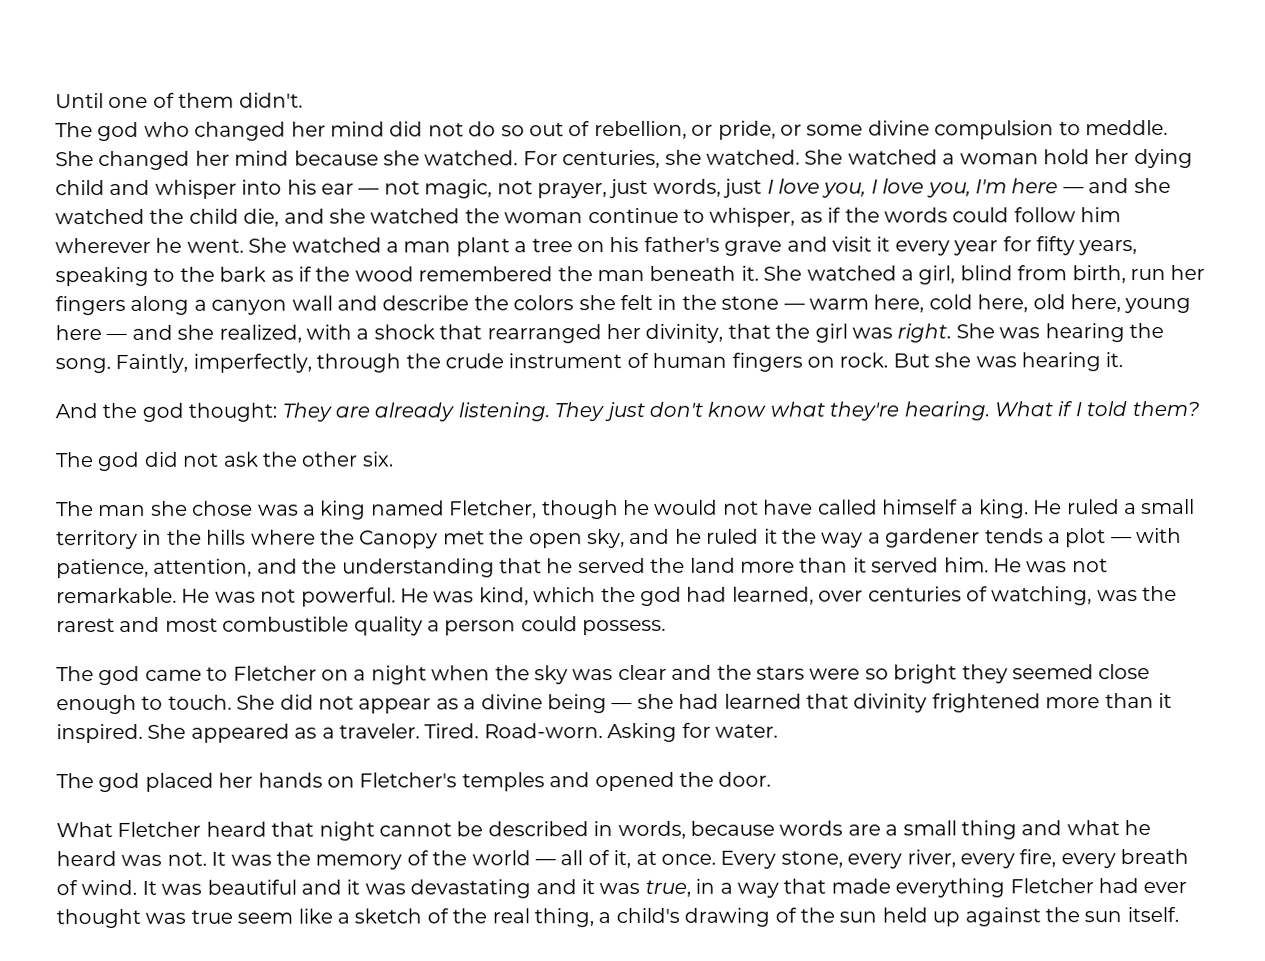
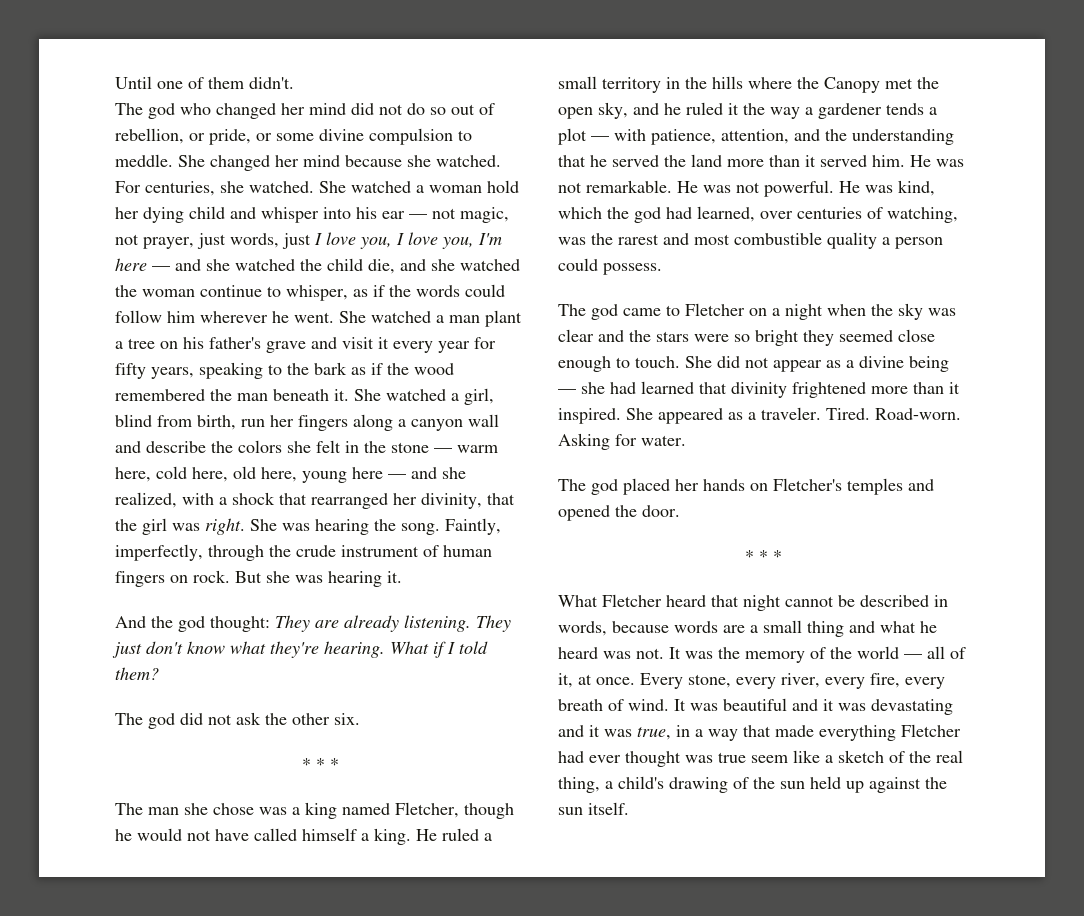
  The god did not ask the other six.
+ * * *
  The god placed her hands on Fletcher's temples and opened the door.
+ * * *

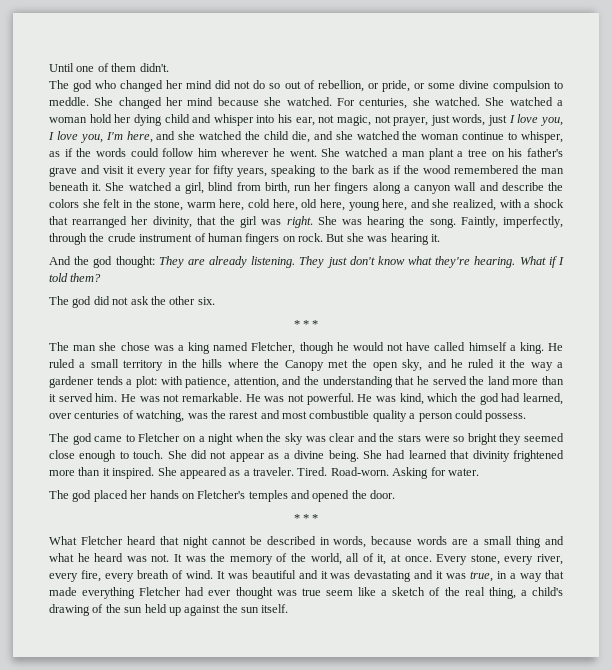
- She watched a woman hold her dying child and whisper into his ear — not magic, not prayer, just words, just I love you, I love you, I'm here — and she watched the child die, and she watched the woman continue to whisper, as if the words could follow him wherever he went.
+ She watched a woman hold her dying child and whisper into his ear, not magic, not prayer, just words, just I love you, I love you, I'm here, and she watched the child die, and she watched the woman continue to whisper, as if the words could follow him wherever he went.
- She watched a girl, blind from birth, run her fingers along a canyon wall and describe the colors she felt in the stone — warm here, cold here, old here, young here — and she realized, with a shock that rearranged her divinity, that the girl was right.
+ She watched a girl, blind from birth, run her fingers along a canyon wall and describe the colors she felt in the stone, warm here, cold here, old here, young here, and she realized, with a shock that rearranged her divinity, that the girl was right.
- He ruled a small territory in the hills where the Canopy met the open sky, and he ruled it the way a gardener tends a plot — with patience, attention, and the understanding that he served the land more than it served him.
+ He ruled a small territory in the hills where the Canopy met the open sky, and he ruled it the way a gardener tends a plot: with patience, attention, and the understanding that he served the land more than it served him.
- She did not appear as a divine being — she had learned that divinity frightened more than it inspired.
+ She did not appear as a divine being. She had learned that divinity frightened more than it inspired.
- It was the memory of the world — all of it, at once.
+ It was the memory of the world, all of it, at once.

